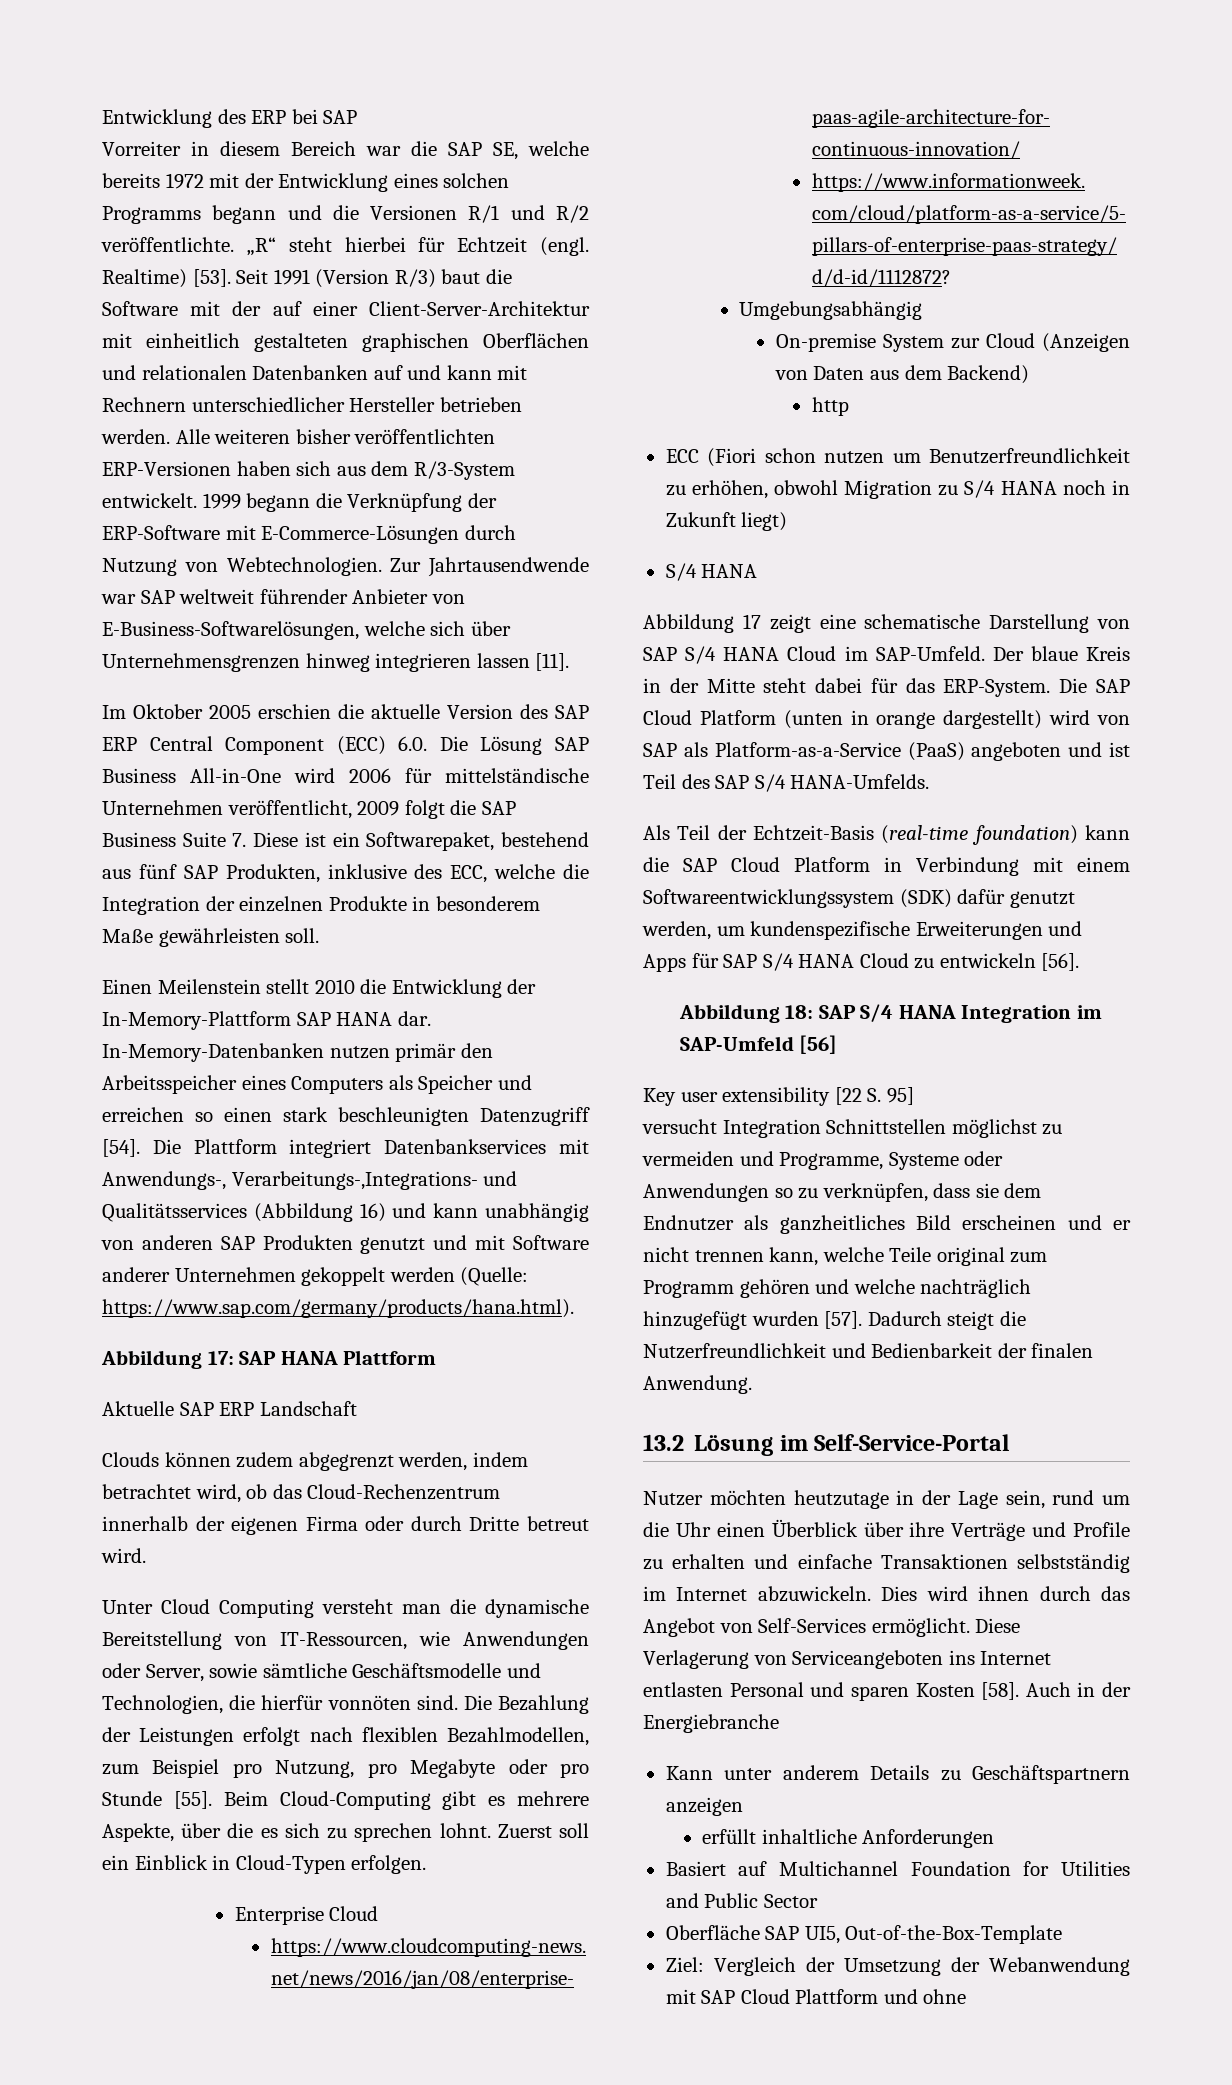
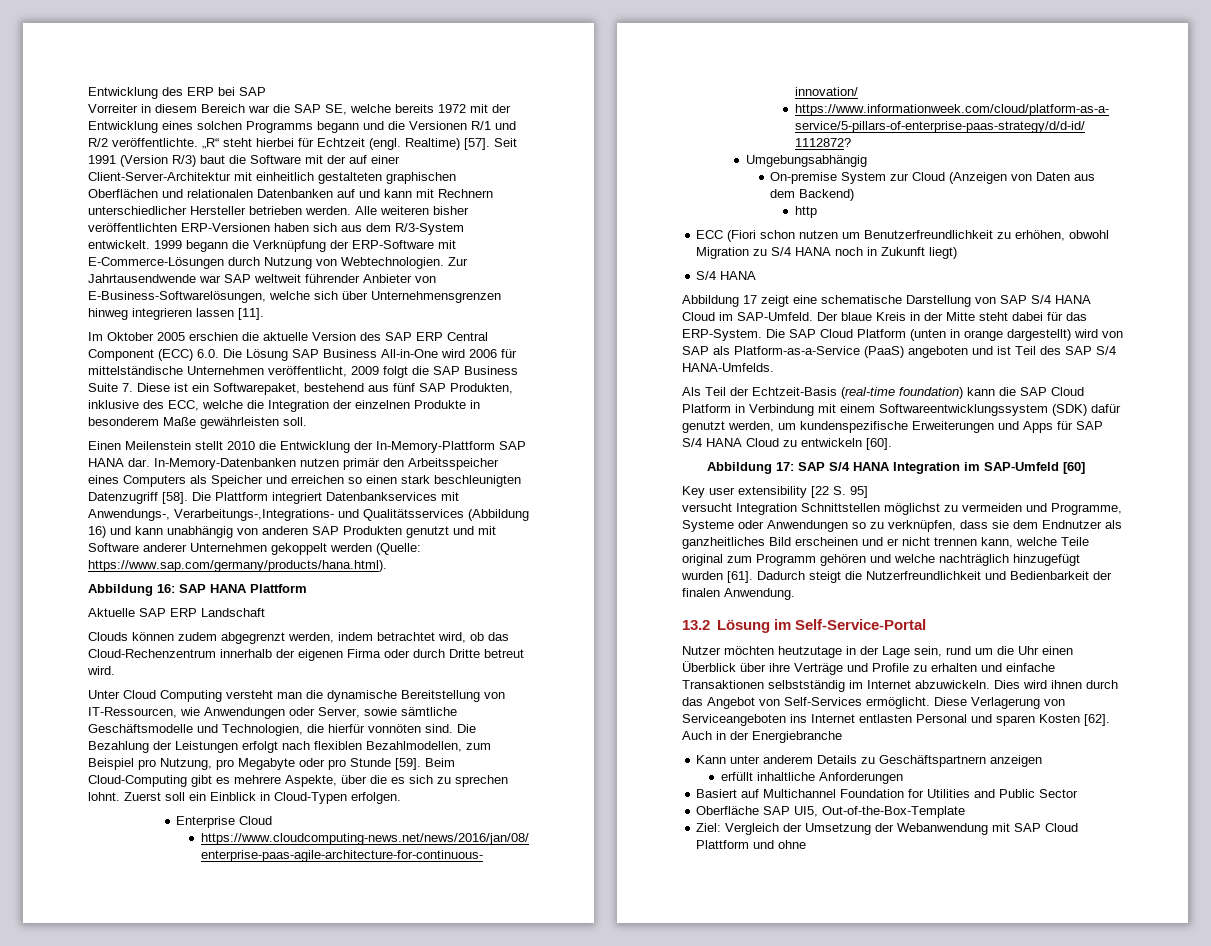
- Realtime) [53].
+ Realtime) [57].
- In-Memory-Datenbanken nutzen primär den Arbeitsspeicher eines Computers als Speicher und erreichen so einen stark beschleunigten Datenzugriff [54].
+ In-Memory-Datenbanken nutzen primär den Arbeitsspeicher eines Computers als Speicher und erreichen so einen stark beschleunigten Datenzugriff [58].
- Abbildung 17: SAP HANA Plattform
+ Abbildung 16: SAP HANA Plattform
- Die Bezahlung der Leistungen erfolgt nach flexiblen Bezahlmodellen, zum Beispiel pro Nutzung, pro Megabyte oder pro Stunde [55].
+ Die Bezahlung der Leistungen erfolgt nach flexiblen Bezahlmodellen, zum Beispiel pro Nutzung, pro Megabyte oder pro Stunde [59].
- Als Teil der Echtzeit-Basis (real-time foundation) kann die SAP Cloud Platform in Verbindung mit einem Softwareentwicklungssystem (SDK) dafür genutzt werden, um kundenspezifische Erweiterungen und Apps für SAP S/4 HANA Cloud zu entwickeln [56].
- Abbildung 18: SAP S/4 HANA Integration im SAP-Umfeld [56]
+ Als Teil der Echtzeit-Basis (real-time foundation) kann die SAP Cloud Platform in Verbindung mit einem Softwareentwicklungssystem (SDK) dafür genutzt werden, um kundenspezifische Erweiterungen und Apps für SAP S/4 HANA Cloud zu entwickeln [60].
+ Abbildung 17: SAP S/4 HANA Integration im SAP-Umfeld [60]
- versucht Integration Schnittstellen möglichst zu vermeiden und Programme, Systeme oder Anwendungen so zu verknüpfen, dass sie dem Endnutzer als ganzheitliches Bild erscheinen und er nicht trennen kann, welche Teile original zum Programm gehören und welche nachträglich hinzugefügt wurden [57].
+ versucht Integration Schnittstellen möglichst zu vermeiden und Programme, Systeme oder Anwendungen so zu verknüpfen, dass sie dem Endnutzer als ganzheitliches Bild erscheinen und er nicht trennen kann, welche Teile original zum Programm gehören und welche nachträglich hinzugefügt wurden [61].
- Diese Verlagerung von Serviceangeboten ins Internet entlasten Personal und sparen Kosten [58].
+ Diese Verlagerung von Serviceangeboten ins Internet entlasten Personal und sparen Kosten [62].

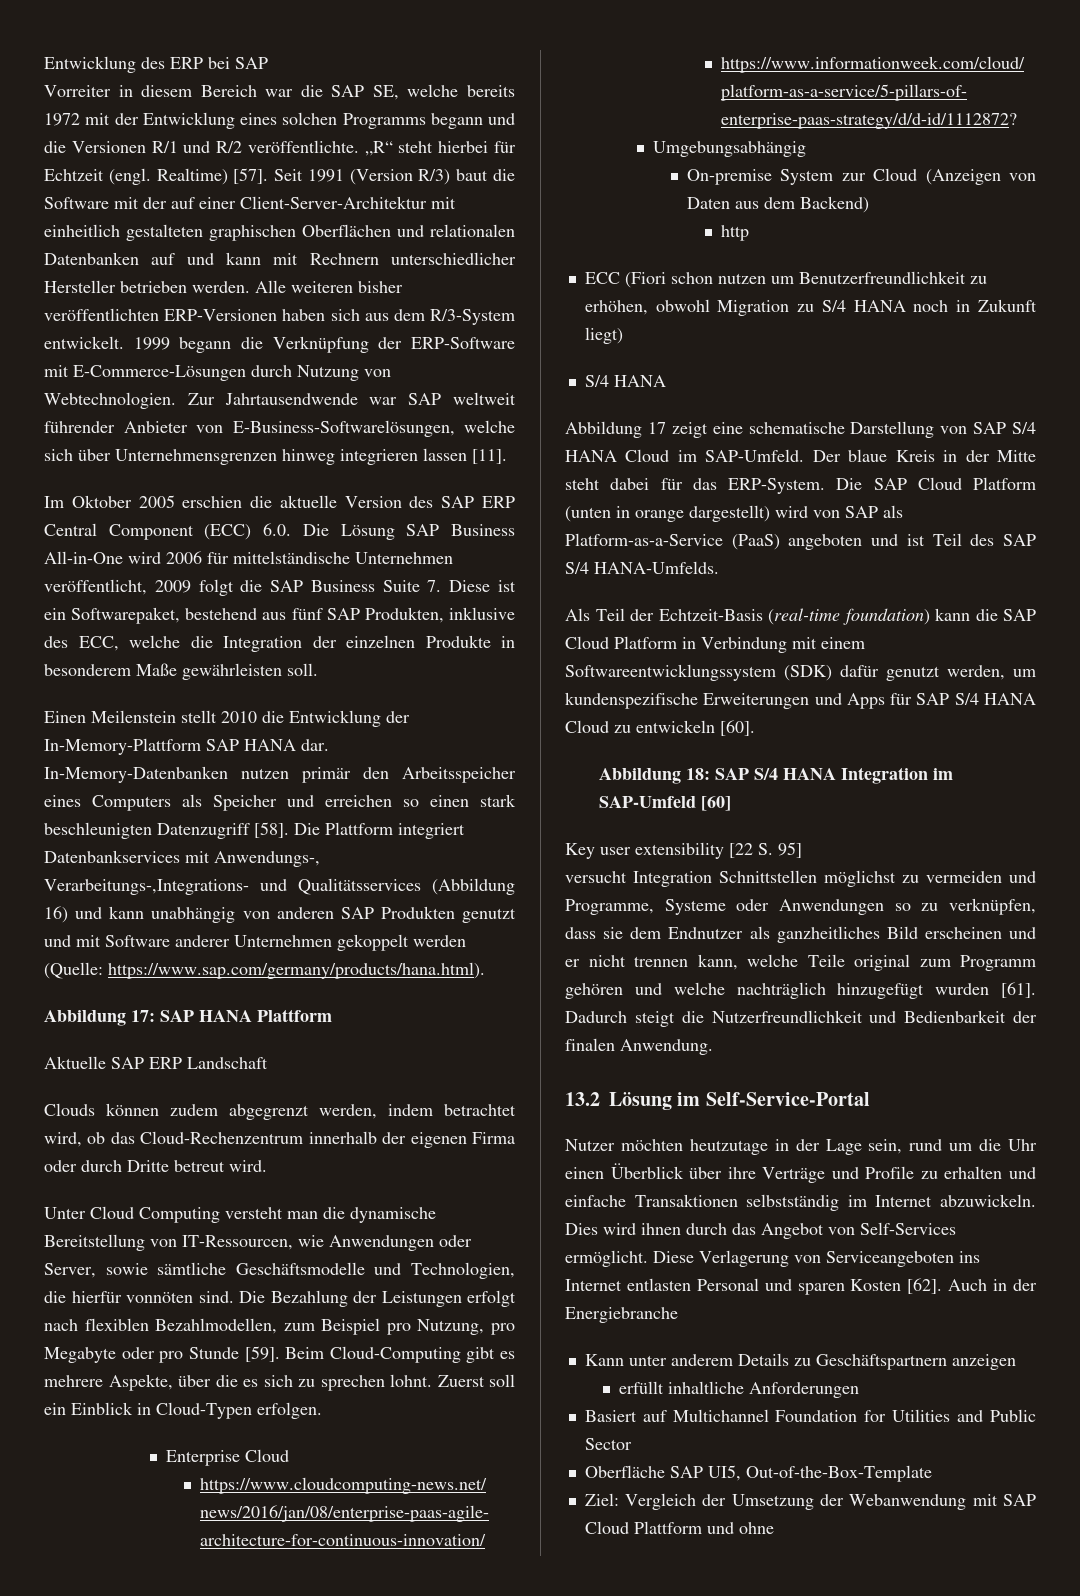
- Abbildung 16: SAP HANA Plattform
+ Abbildung 17: SAP HANA Plattform
- Abbildung 17: SAP S/4 HANA Integration im SAP-Umfeld [60]
+ Abbildung 18: SAP S/4 HANA Integration im SAP-Umfeld [60]

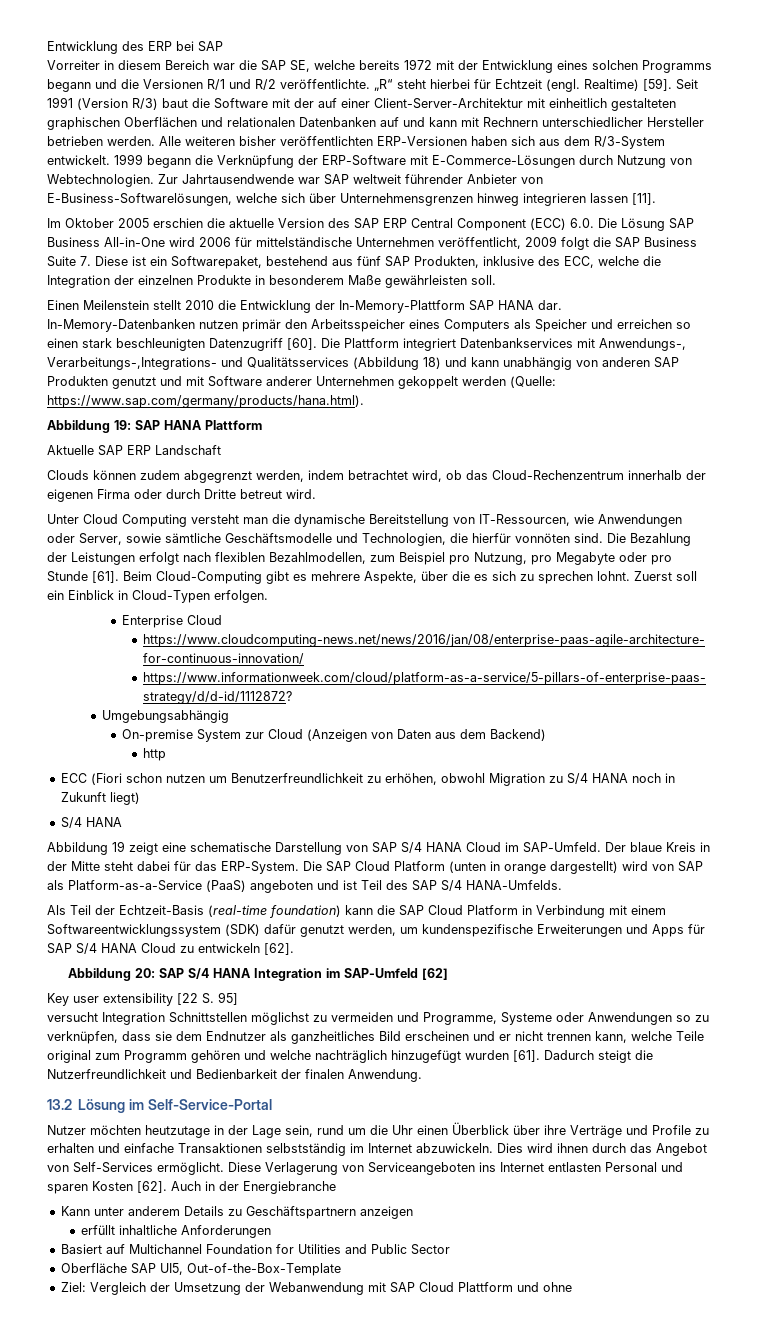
- Realtime) [57].
+ Realtime) [59].
- In-Memory-Datenbanken nutzen primär den Arbeitsspeicher eines Computers als Speicher und erreichen so einen stark beschleunigten Datenzugriff [58].
+ In-Memory-Datenbanken nutzen primär den Arbeitsspeicher eines Computers als Speicher und erreichen so einen stark beschleunigten Datenzugriff [60].
- Die Plattform integriert Datenbankservices mit Anwendungs-, Verarbeitungs-,Integrations- und Qualitätsservices (Abbildung 16) und kann unabhängig von anderen SAP Produkten genutzt und mit Software anderer Unternehmen gekoppelt werden (Quelle: https://www.sap.com/germany/products/hana.html).
+ Die Plattform integriert Datenbankservices mit Anwendungs-, Verarbeitungs-,Integrations- und Qualitätsservices (Abbildung 18) und kann unabhängig von anderen SAP Produkten genutzt und mit Software anderer Unternehmen gekoppelt werden (Quelle: https://www.sap.com/germany/products/hana.html).
- Abbildung 17: SAP HANA Plattform
+ Abbildung 19: SAP HANA Plattform
- Die Bezahlung der Leistungen erfolgt nach flexiblen Bezahlmodellen, zum Beispiel pro Nutzung, pro Megabyte oder pro Stunde [59].
+ Die Bezahlung der Leistungen erfolgt nach flexiblen Bezahlmodellen, zum Beispiel pro Nutzung, pro Megabyte oder pro Stunde [61].
- Abbildung 17 zeigt eine schematische Darstellung von SAP S/4 HANA Cloud im SAP-Umfeld.
+ Abbildung 19 zeigt eine schematische Darstellung von SAP S/4 HANA Cloud im SAP-Umfeld.
- Als Teil der Echtzeit-Basis (real-time foundation) kann die SAP Cloud Platform in Verbindung mit einem Softwareentwicklungssystem (SDK) dafür genutzt werden, um kundenspezifische Erweiterungen und Apps für SAP S/4 HANA Cloud zu entwickeln [60].
- Abbildung 18: SAP S/4 HANA Integration im SAP-Umfeld [60]
+ Als Teil der Echtzeit-Basis (real-time foundation) kann die SAP Cloud Platform in Verbindung mit einem Softwareentwicklungssystem (SDK) dafür genutzt werden, um kundenspezifische Erweiterungen und Apps für SAP S/4 HANA Cloud zu entwickeln [62].
+ Abbildung 20: SAP S/4 HANA Integration im SAP-Umfeld [62]

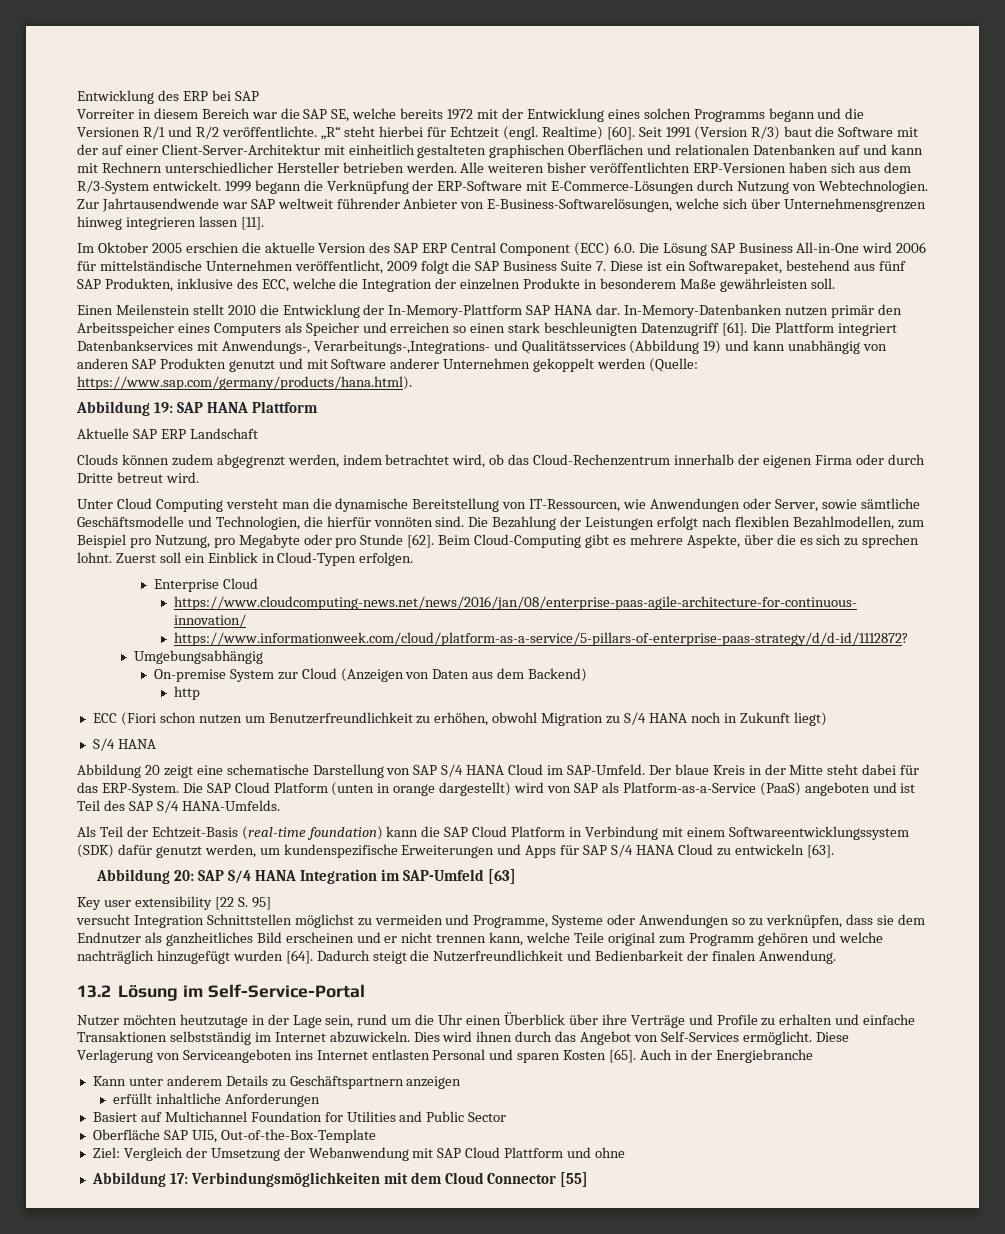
- Realtime) [59].
+ Realtime) [60].
- In-Memory-Datenbanken nutzen primär den Arbeitsspeicher eines Computers als Speicher und erreichen so einen stark beschleunigten Datenzugriff [60].
+ In-Memory-Datenbanken nutzen primär den Arbeitsspeicher eines Computers als Speicher und erreichen so einen stark beschleunigten Datenzugriff [61].
- Die Plattform integriert Datenbankservices mit Anwendungs-, Verarbeitungs-,Integrations- und Qualitätsservices (Abbildung 18) und kann unabhängig von anderen SAP Produkten genutzt und mit Software anderer Unternehmen gekoppelt werden (Quelle: https://www.sap.com/germany/products/hana.html).
+ Die Plattform integriert Datenbankservices mit Anwendungs-, Verarbeitungs-,Integrations- und Qualitätsservices (Abbildung 19) und kann unabhängig von anderen SAP Produkten genutzt und mit Software anderer Unternehmen gekoppelt werden (Quelle: https://www.sap.com/germany/products/hana.html).
- Die Bezahlung der Leistungen erfolgt nach flexiblen Bezahlmodellen, zum Beispiel pro Nutzung, pro Megabyte oder pro Stunde [61].
+ Die Bezahlung der Leistungen erfolgt nach flexiblen Bezahlmodellen, zum Beispiel pro Nutzung, pro Megabyte oder pro Stunde [62].
- Abbildung 19 zeigt eine schematische Darstellung von SAP S/4 HANA Cloud im SAP-Umfeld.
+ Abbildung 20 zeigt eine schematische Darstellung von SAP S/4 HANA Cloud im SAP-Umfeld.
- Als Teil der Echtzeit-Basis (real-time foundation) kann die SAP Cloud Platform in Verbindung mit einem Softwareentwicklungssystem (SDK) dafür genutzt werden, um kundenspezifische Erweiterungen und Apps für SAP S/4 HANA Cloud zu entwickeln [62].
+ Als Teil der Echtzeit-Basis (real-time foundation) kann die SAP Cloud Platform in Verbindung mit einem Softwareentwicklungssystem (SDK) dafür genutzt werden, um kundenspezifische Erweiterungen und Apps für SAP S/4 HANA Cloud zu entwickeln [63].
- Abbildung 20: SAP S/4 HANA Integration im SAP-Umfeld [62]
+ Abbildung 20: SAP S/4 HANA Integration im SAP-Umfeld [63]
- versucht Integration Schnittstellen möglichst zu vermeiden und Programme, Systeme oder Anwendungen so zu verknüpfen, dass sie dem Endnutzer als ganzheitliches Bild erscheinen und er nicht trennen kann, welche Teile original zum Programm gehören und welche nachträglich hinzugefügt wurden [61].
+ versucht Integration Schnittstellen möglichst zu vermeiden und Programme, Systeme oder Anwendungen so zu verknüpfen, dass sie dem Endnutzer als ganzheitliches Bild erscheinen und er nicht trennen kann, welche Teile original zum Programm gehören und welche nachträglich hinzugefügt wurden [64].
- Diese Verlagerung von Serviceangeboten ins Internet entlasten Personal und sparen Kosten [62].
+ Diese Verlagerung von Serviceangeboten ins Internet entlasten Personal und sparen Kosten [65].
+ Abbildung 17: Verbindungsmöglichkeiten mit dem Cloud Connector [55]

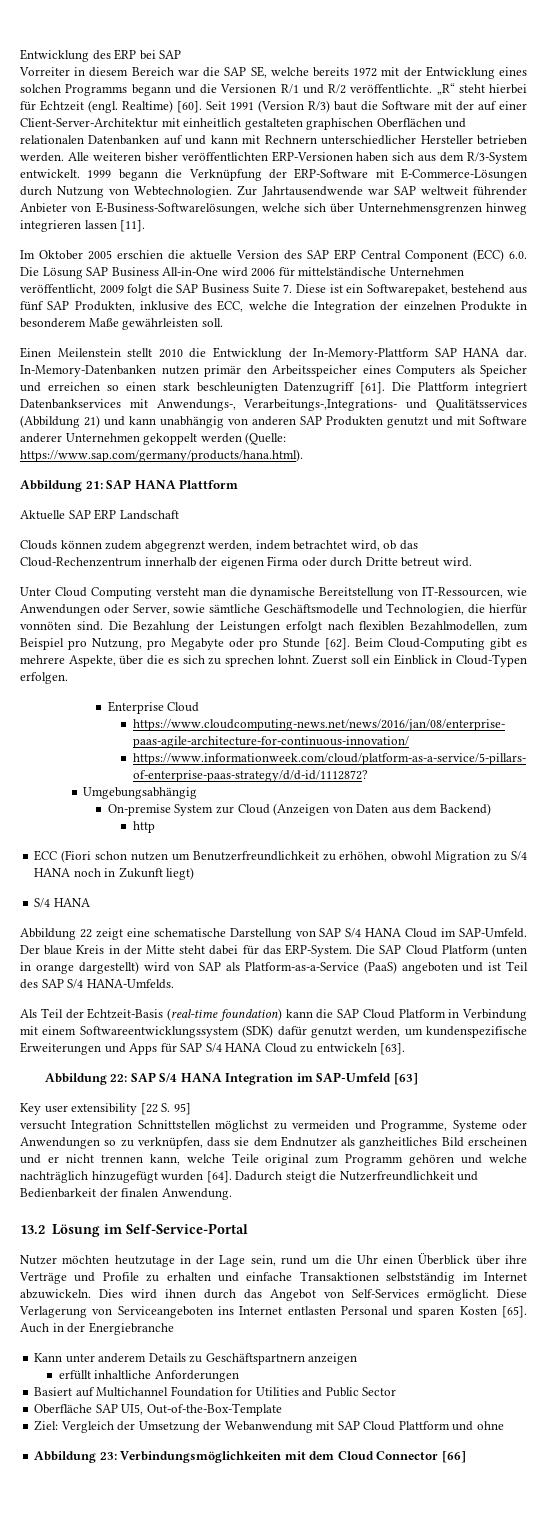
- Die Plattform integriert Datenbankservices mit Anwendungs-, Verarbeitungs-,Integrations- und Qualitätsservices (Abbildung 19) und kann unabhängig von anderen SAP Produkten genutzt und mit Software anderer Unternehmen gekoppelt werden (Quelle: https://www.sap.com/germany/products/hana.html).
+ Die Plattform integriert Datenbankservices mit Anwendungs-, Verarbeitungs-,Integrations- und Qualitätsservices (Abbildung 21) und kann unabhängig von anderen SAP Produkten genutzt und mit Software anderer Unternehmen gekoppelt werden (Quelle: https://www.sap.com/germany/products/hana.html).
- Abbildung 19: SAP HANA Plattform
+ Abbildung 21: SAP HANA Plattform
- Abbildung 20 zeigt eine schematische Darstellung von SAP S/4 HANA Cloud im SAP-Umfeld.
+ Abbildung 22 zeigt eine schematische Darstellung von SAP S/4 HANA Cloud im SAP-Umfeld.
- Abbildung 20: SAP S/4 HANA Integration im SAP-Umfeld [63]
+ Abbildung 22: SAP S/4 HANA Integration im SAP-Umfeld [63]
- Abbildung 17: Verbindungsmöglichkeiten mit dem Cloud Connector [55]
+ Abbildung 23: Verbindungsmöglichkeiten mit dem Cloud Connector [66]

